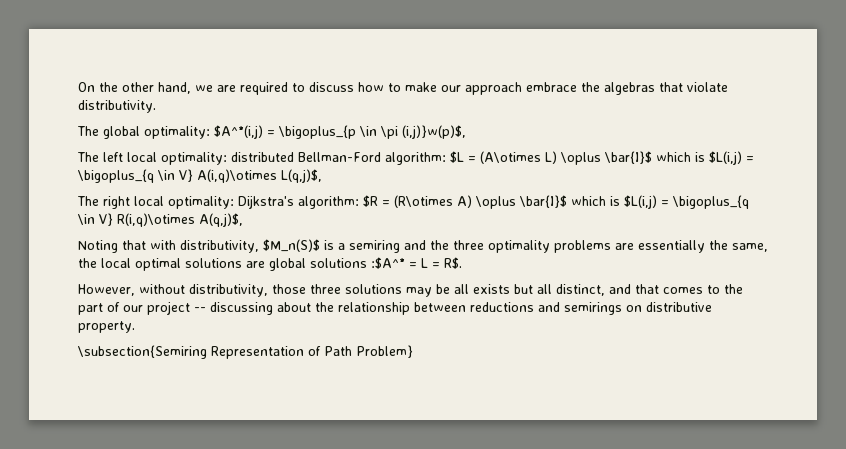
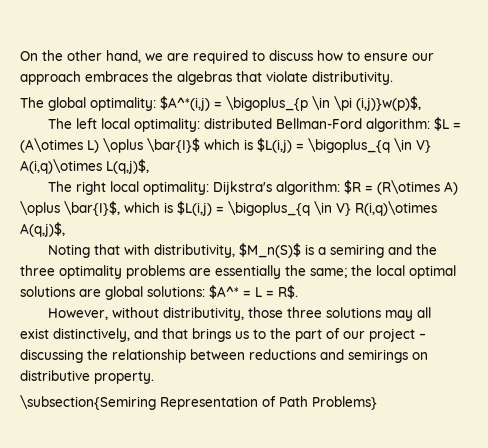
- On the other hand, we are required to discuss how to make our approach embrace the algebras that violate distributivity.
+ On the other hand, we are required to discuss how to ensure our approach embraces the algebras that violate distributivity.
- The right local optimality: Dijkstra's algorithm: $R = (R\otimes A) \oplus \bar{I}$ which is $L(i,j) = \bigoplus_{q \in V} R(i,q)\otimes A(q,j)$,
+ The right local optimality: Dijkstra's algorithm: $R = (R\otimes A) \oplus \bar{I}$, which is $L(i,j) = \bigoplus_{q \in V} R(i,q)\otimes A(q,j)$,
- Noting that with distributivity, $M_n(S)$ is a semiring and the three optimality problems are essentially the same, the local optimal solutions are global solutions :$A^* = L = R$.
+ Noting that with distributivity, $M_n(S)$ is a semiring and the three optimality problems are essentially the same; the local optimal solutions are global solutions: $A^* = L = R$.
- However, without distributivity, those three solutions may be all exists but all distinct, and that comes to the part of our project -- discussing about the relationship between reductions and semirings on distributive property.
+ However, without distributivity, those three solutions may all exist distinctively, and that brings us to the part of our project – discussing the relationship between reductions and semirings on distributive property.
- \subsection{Semiring Representation of Path Problem}
+ \subsection{Semiring Representation of Path Problems}

